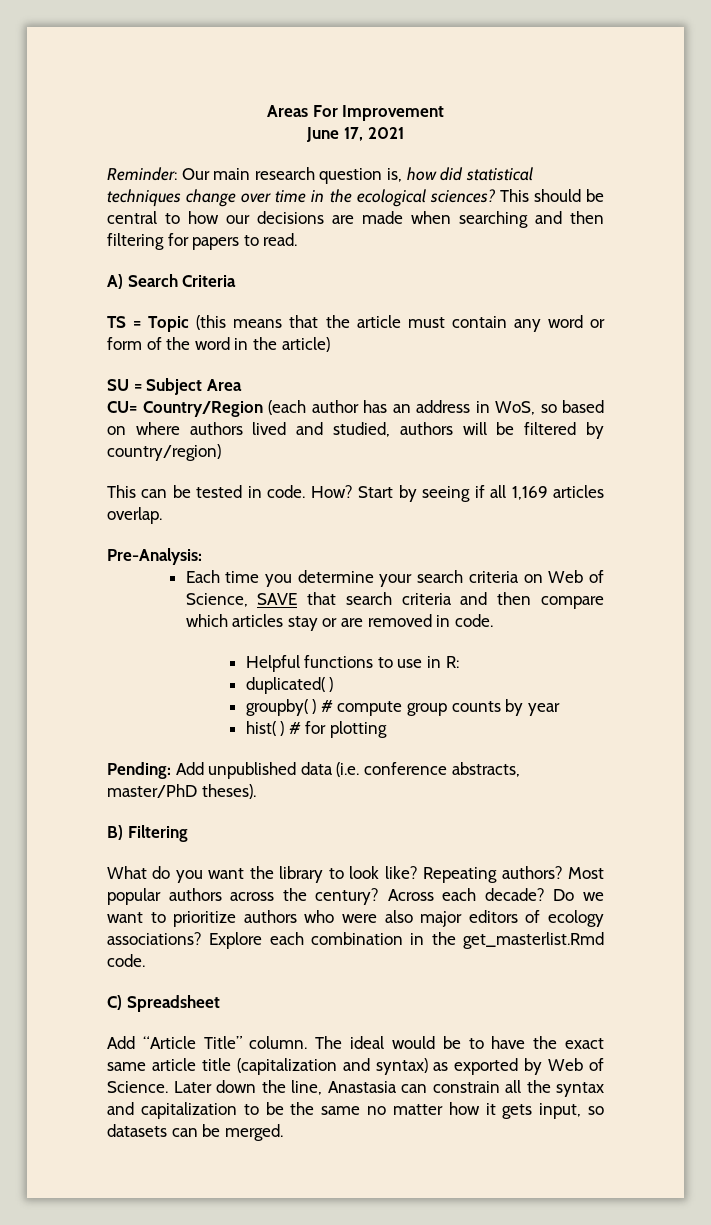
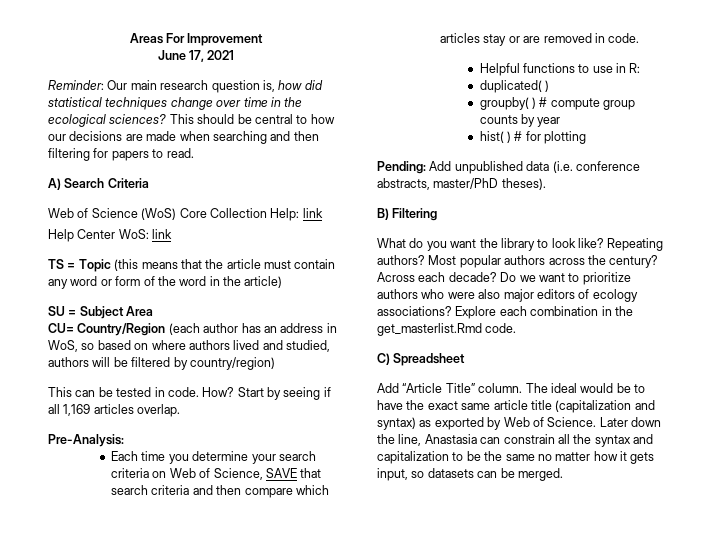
+ Web of Science (WoS) Core Collection Help: link
+ Help Center WoS: link

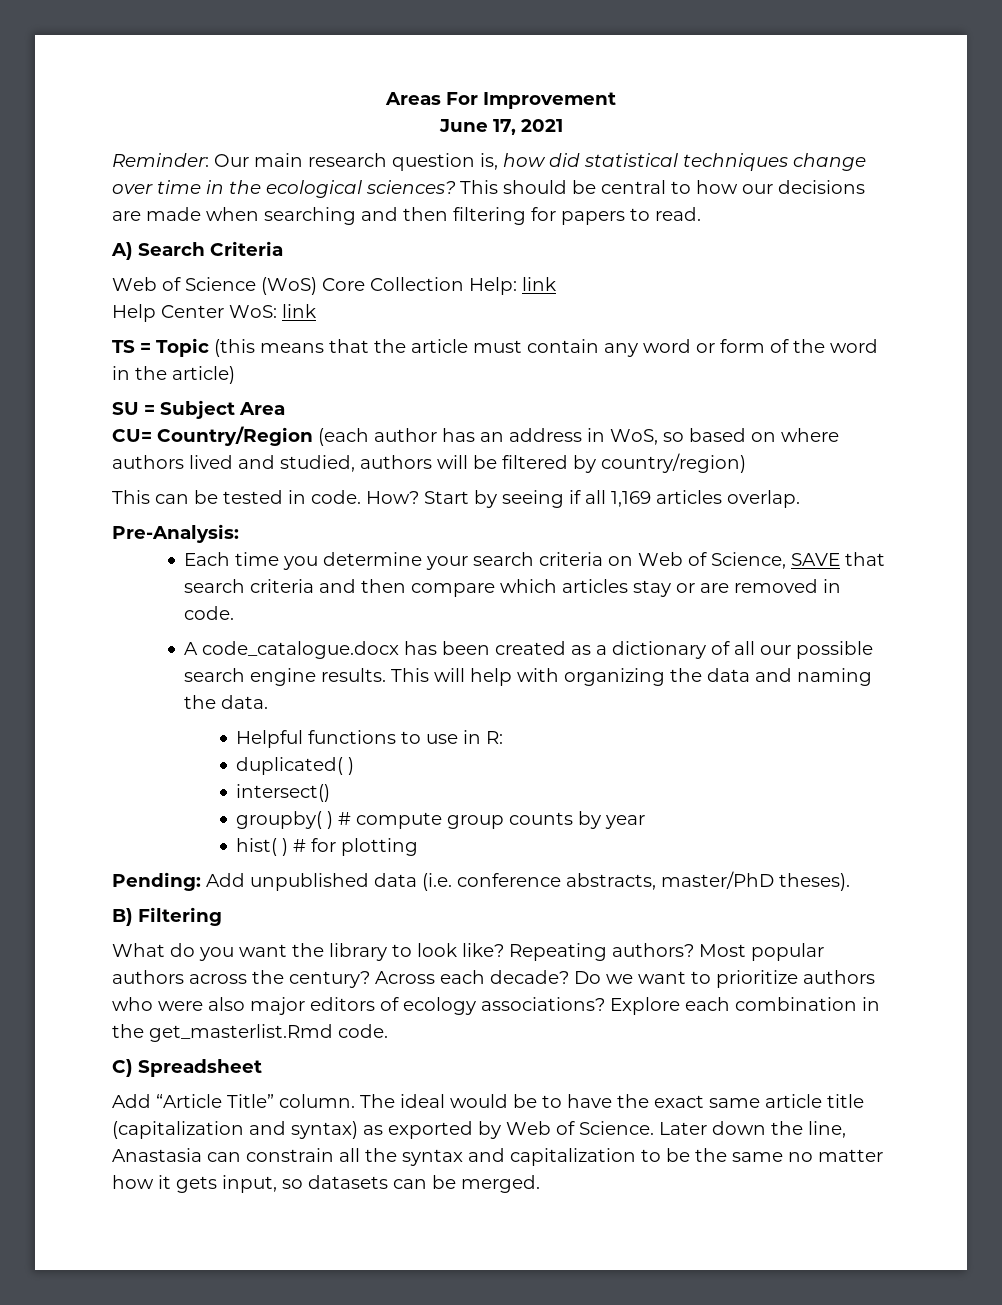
+ A code_catalogue.docx has been created as a dictionary of all our possible search engine results. This will help with organizing the data and naming the data.
+ intersect()

